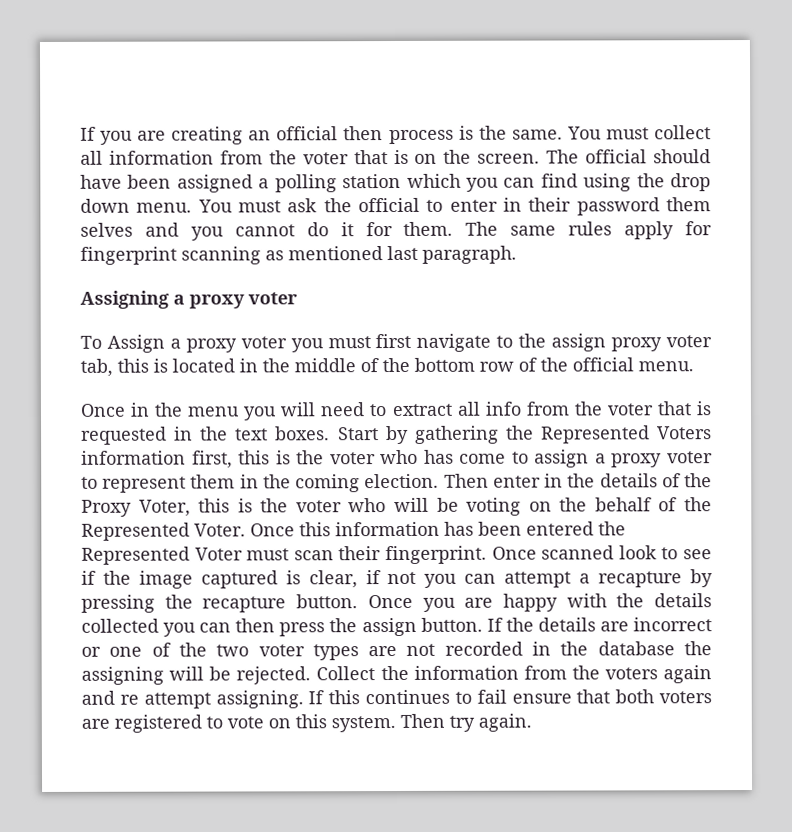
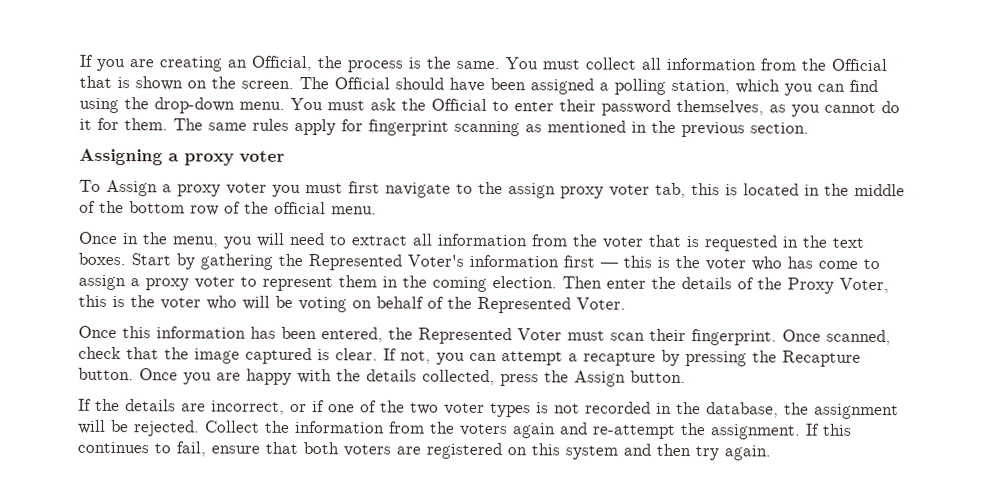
- If you are creating an official then process is the same.
+ If you are creating an Official, the process is the same.
- You must collect all information from the voter that is on the screen.
+ You must collect all information from the Official that is shown on the screen.
- The official should have been assigned a polling station which you can find using the drop down menu.
+ The Official should have been assigned a polling station, which you can find using the drop-down menu.
- You must ask the official to enter in their password them selves and you cannot do it for them.
+ You must ask the Official to enter their password themselves, as you cannot do it for them.
- The same rules apply for fingerprint scanning as mentioned last paragraph.
+ The same rules apply for fingerprint scanning as mentioned in the previous section.
- Once in the menu you will need to extract all info from the voter that is requested in the text boxes.
+ Once in the menu, you will need to extract all information from the voter that is requested in the text boxes.
- Start by gathering the Represented Voters information first, this is the voter who has come to assign a proxy voter to represent them in the coming election.
+ Start by gathering the Represented Voter's information first — this is the voter who has come to assign a proxy voter to represent them in the coming election.
- Then enter in the details of the Proxy Voter, this is the voter who will be voting on the behalf of the Represented Voter. Once this information has been entered the Represented Voter must scan their fingerprint.
+ Then enter the details of the Proxy Voter, this is the voter who will be voting on behalf of the Represented Voter.
+ Once this information has been entered, the Represented Voter must scan their fingerprint.
- Once scanned look to see if the image captured is clear, if not you can attempt a recapture by pressing the recapture button.
+ Once scanned, check that the image captured is clear. If not, you can attempt a recapture by pressing the Recapture button.
- Once you are happy with the details collected you can then press the assign button. If the details are incorrect or one of the two voter types are not recorded in the database the assigning will be rejected.
+ Once you are happy with the details collected, press the Assign button.
+ If the details are incorrect, or if one of the two voter types is not recorded in the database, the assignment will be rejected.
- Collect the information from the voters again and re attempt assigning.
+ Collect the information from the voters again and re-attempt the assignment.
- If this continues to fail ensure that both voters are registered to vote on this system. Then try again.
+ If this continues to fail, ensure that both voters are registered on this system and then try again.

